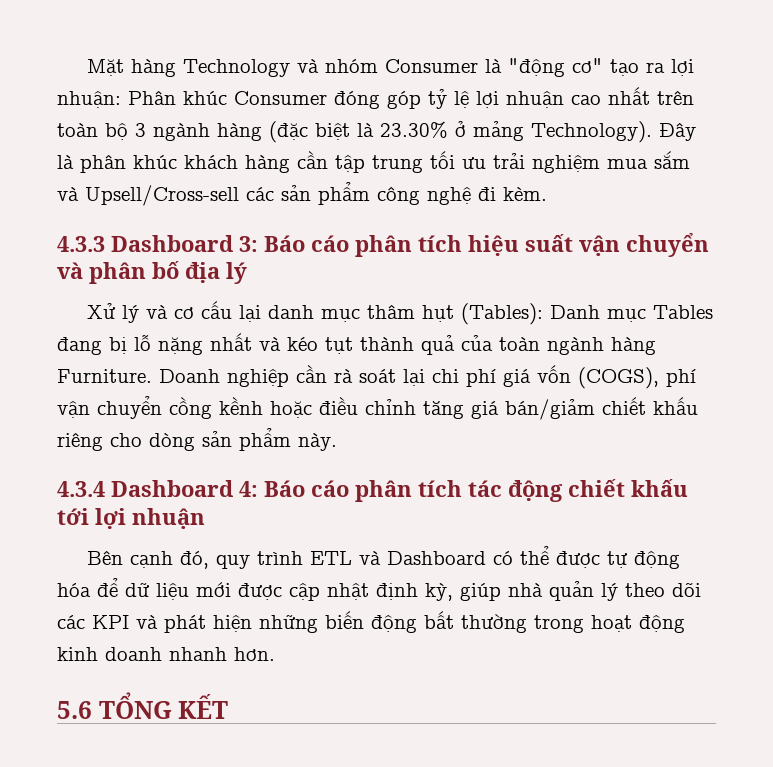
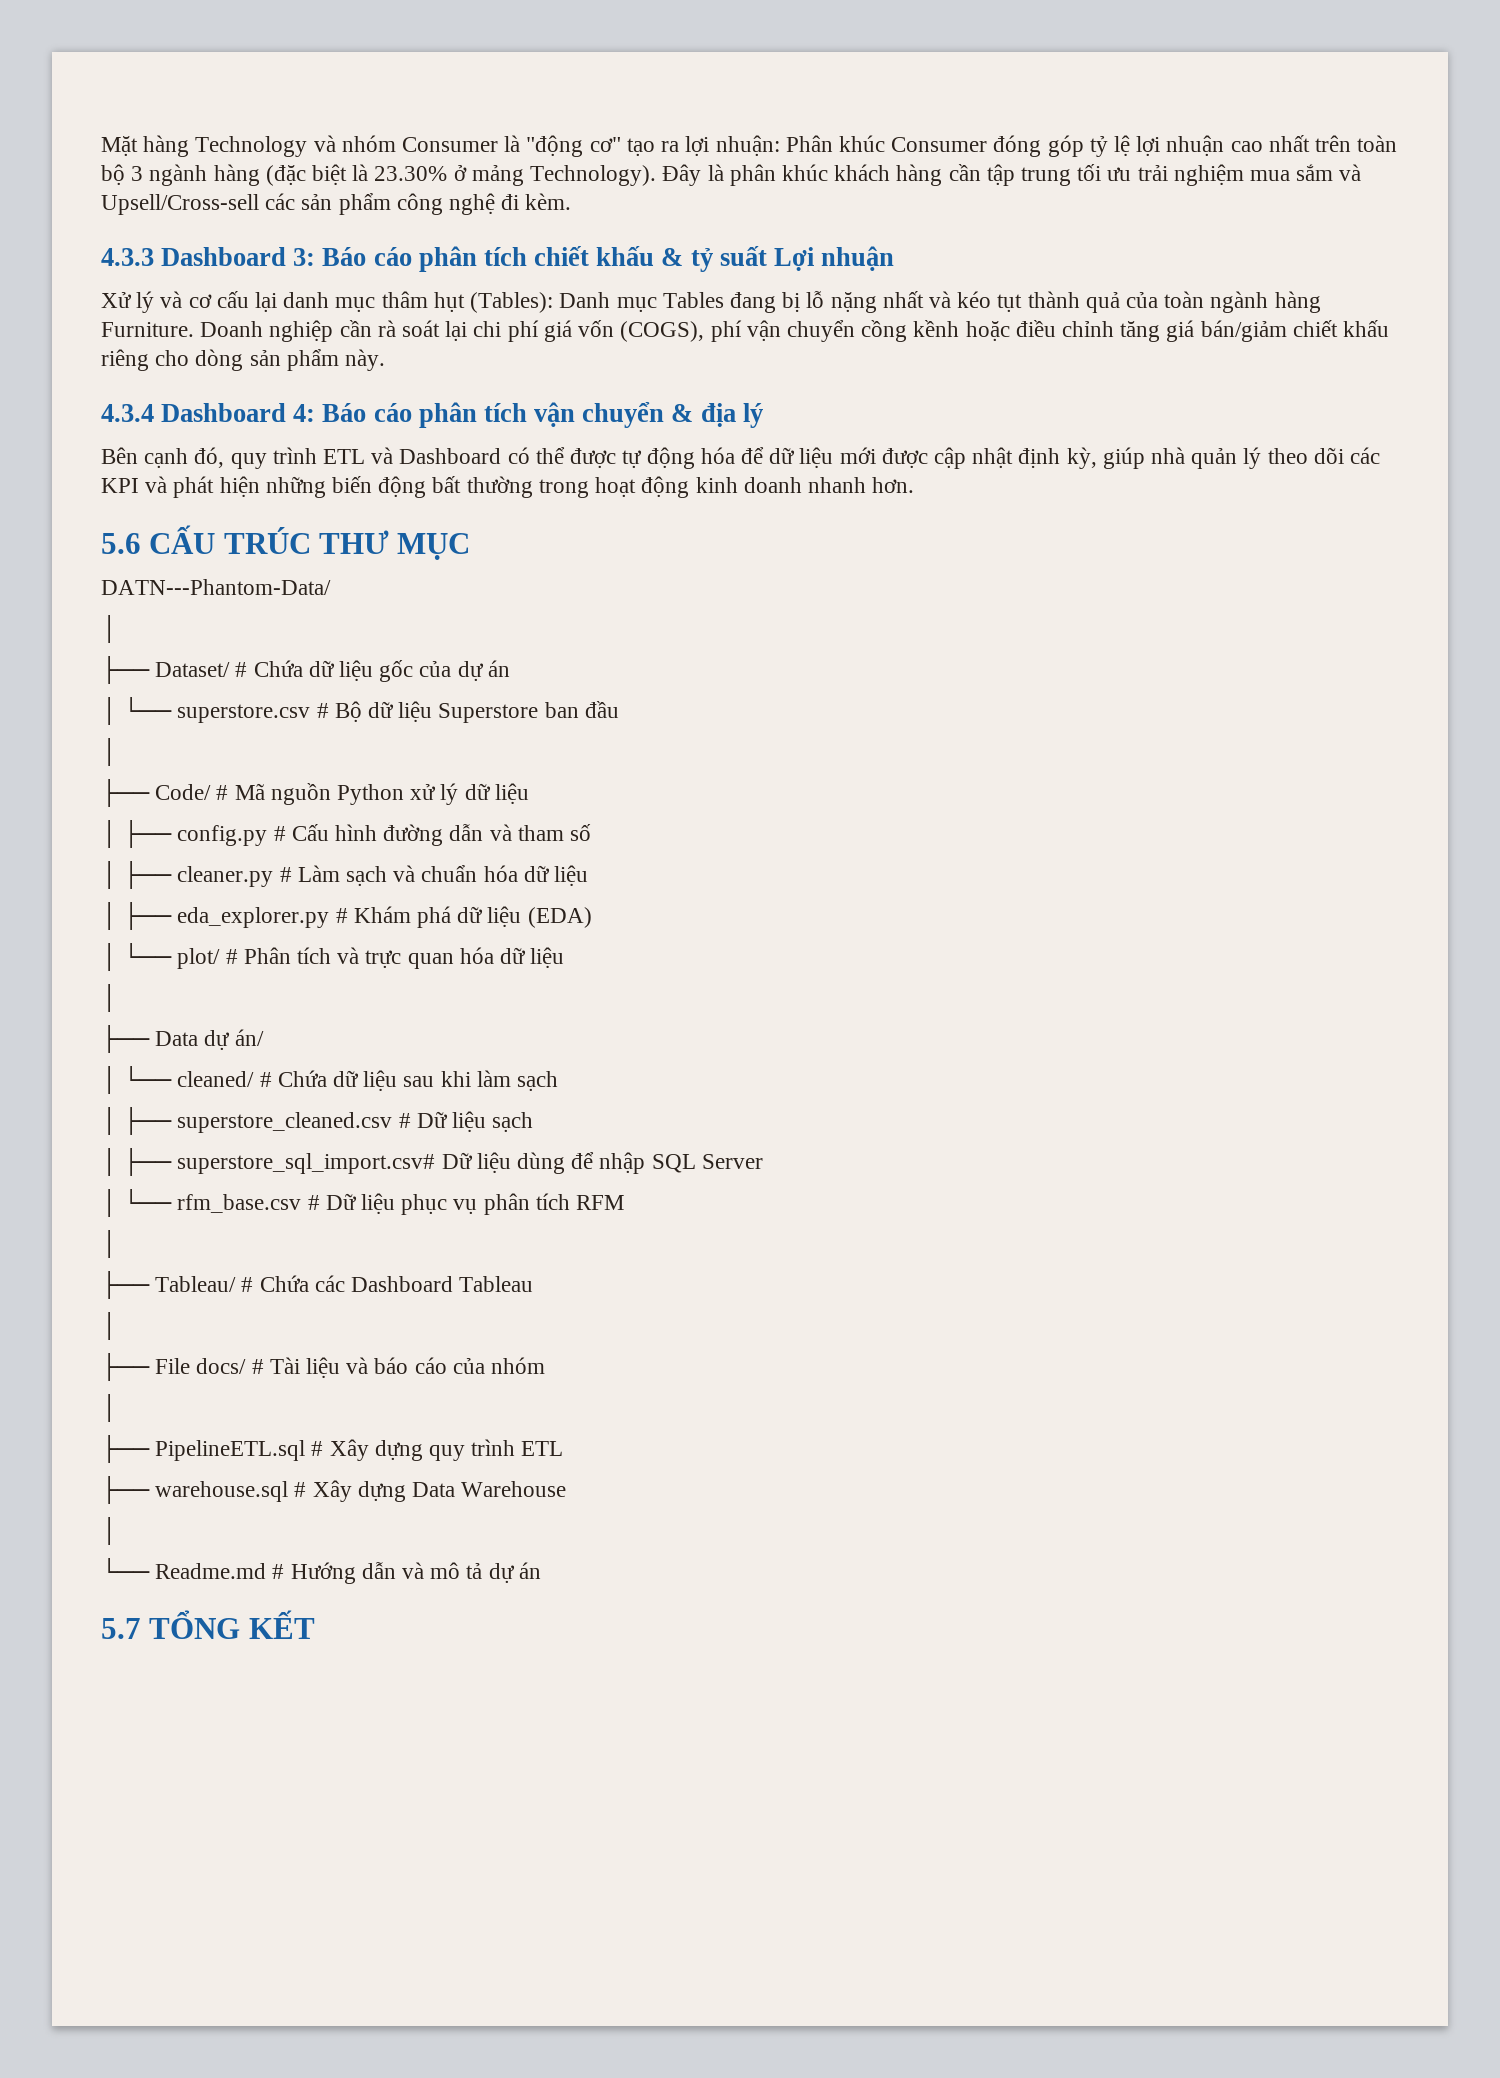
- 4.3.3 Dashboard 3: Báo cáo phân tích hiệu suất vận chuyển và phân bố địa lý
+ 4.3.3 Dashboard 3: Báo cáo phân tích chiết khấu & tỷ suất Lợi nhuận
- 4.3.4 Dashboard 4: Báo cáo phân tích tác động chiết khấu tới lợi nhuận
+ 4.3.4 Dashboard 4: Báo cáo phân tích vận chuyển & địa lý
- 5.6 TỔNG KẾT
+ 5.6 CẤU TRÚC THƯ MỤC
+ DATN---Phantom-Data/
+ │
+ ├── Dataset/ # Chứa dữ liệu gốc của dự án
+ │ └── superstore.csv # Bộ dữ liệu Superstore ban đầu
+ │
+ ├── Code/ # Mã nguồn Python xử lý dữ liệu
+ │ ├── config.py # Cấu hình đường dẫn và tham số
+ │ ├── cleaner.py # Làm sạch và chuẩn hóa dữ liệu
+ │ ├── eda_explorer.py # Khám phá dữ liệu (EDA)
+ │ └── plot/ # Phân tích và trực quan hóa dữ liệu
+ │
+ ├── Data dự án/
+ │ └── cleaned/ # Chứa dữ liệu sau khi làm sạch
+ │ ├── superstore_cleaned.csv # Dữ liệu sạch
+ │ ├── superstore_sql_import.csv# Dữ liệu dùng để nhập SQL Server
+ │ └── rfm_base.csv # Dữ liệu phục vụ phân tích RFM
+ │
+ ├── Tableau/ # Chứa các Dashboard Tableau
+ │
+ ├── File docs/ # Tài liệu và báo cáo của nhóm
+ │
+ ├── PipelineETL.sql # Xây dựng quy trình ETL
+ ├── warehouse.sql # Xây dựng Data Warehouse
+ │
+ └── Readme.md # Hướng dẫn và mô tả dự án
+ 5.7 TỔNG KẾT

